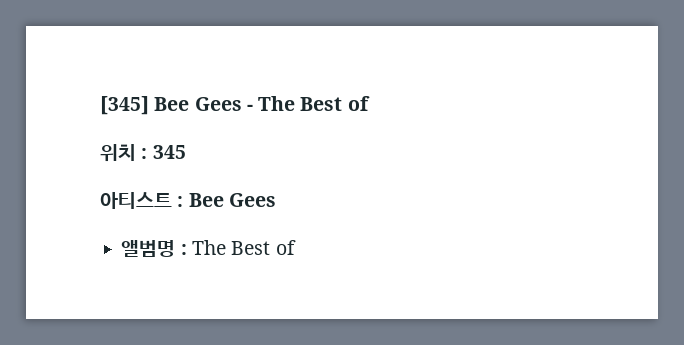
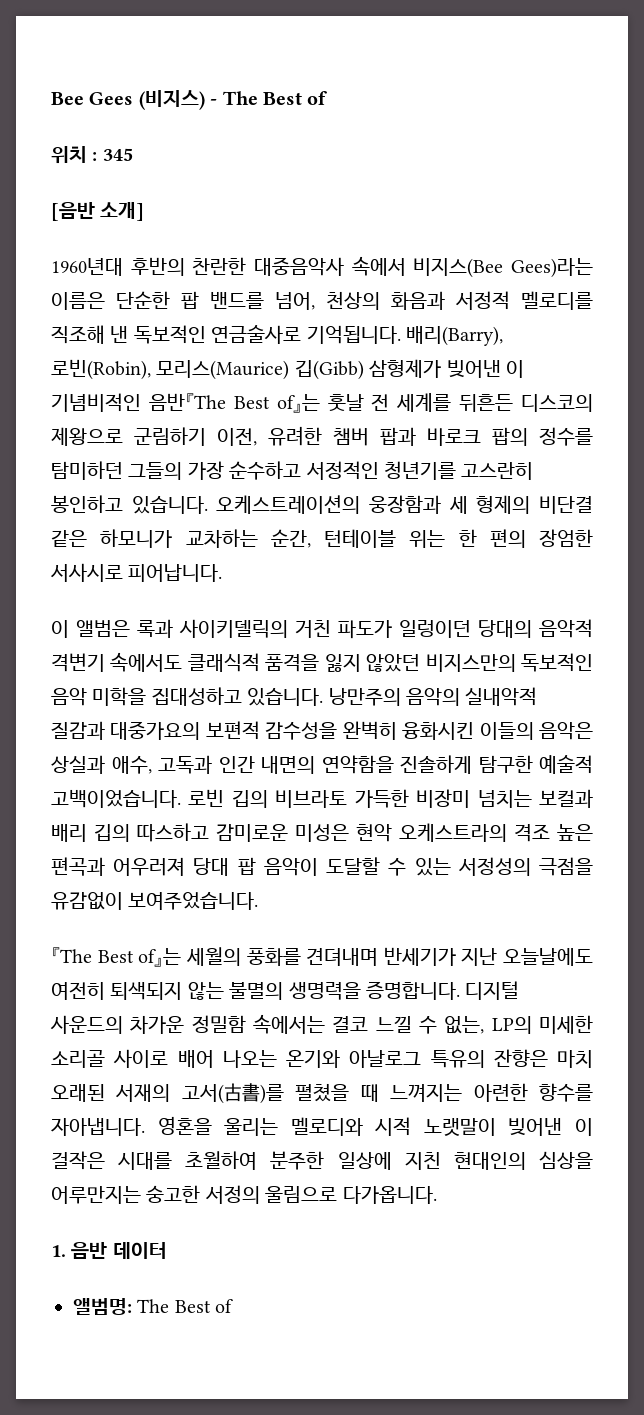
- [345] Bee Gees - The Best of
+ Bee Gees (비지스) - The Best of
- 아티스트 : Bee Gees
- 앨범명 : The Best of
+ [음반 소개]
+ 1960년대 후반의 찬란한 대중음악사 속에서 비지스(Bee Gees)라는 이름은 단순한 팝 밴드를 넘어, 천상의 화음과 서정적 멜로디를 직조해 낸 독보적인 연금술사로 기억됩니다. 배리(Barry), 로빈(Robin), 모리스(Maurice) 깁(Gibb) 삼형제가 빚어낸 이 기념비적인 음반『The Best of』는 훗날 전 세계를 뒤흔든 디스코의 제왕으로 군림하기 이전, 유려한 챔버 팝과 바로크 팝의 정수를 탐미하던 그들의 가장 순수하고 서정적인 청년기를 고스란히 봉인하고 있습니다. 오케스트레이션의 웅장함과 세 형제의 비단결 같은 하모니가 교차하는 순간, 턴테이블 위는 한 편의 장엄한 서사시로 피어납니다.
+ 이 앨범은 록과 사이키델릭의 거친 파도가 일렁이던 당대의 음악적 격변기 속에서도 클래식적 품격을 잃지 않았던 비지스만의 독보적인 음악 미학을 집대성하고 있습니다. 낭만주의 음악의 실내악적 질감과 대중가요의 보편적 감수성을 완벽히 융화시킨 이들의 음악은 상실과 애수, 고독과 인간 내면의 연약함을 진솔하게 탐구한 예술적 고백이었습니다. 로빈 깁의 비브라토 가득한 비장미 넘치는 보컬과 배리 깁의 따스하고 감미로운 미성은 현악 오케스트라의 격조 높은 편곡과 어우러져 당대 팝 음악이 도달할 수 있는 서정성의 극점을 유감없이 보여주었습니다.
+ 『The Best of』는 세월의 풍화를 견뎌내며 반세기가 지난 오늘날에도 여전히 퇴색되지 않는 불멸의 생명력을 증명합니다. 디지털 사운드의 차가운 정밀함 속에서는 결코 느낄 수 없는, LP의 미세한 소리골 사이로 배어 나오는 온기와 아날로그 특유의 잔향은 마치 오래된 서재의 고서(古書)를 펼쳤을 때 느껴지는 아련한 향수를 자아냅니다. 영혼을 울리는 멜로디와 시적 노랫말이 빚어낸 이 걸작은 시대를 초월하여 분주한 일상에 지친 현대인의 심상을 어루만지는 숭고한 서정의 울림으로 다가옵니다.
+ 1. 음반 데이터
+ 앨범명: The Best of

